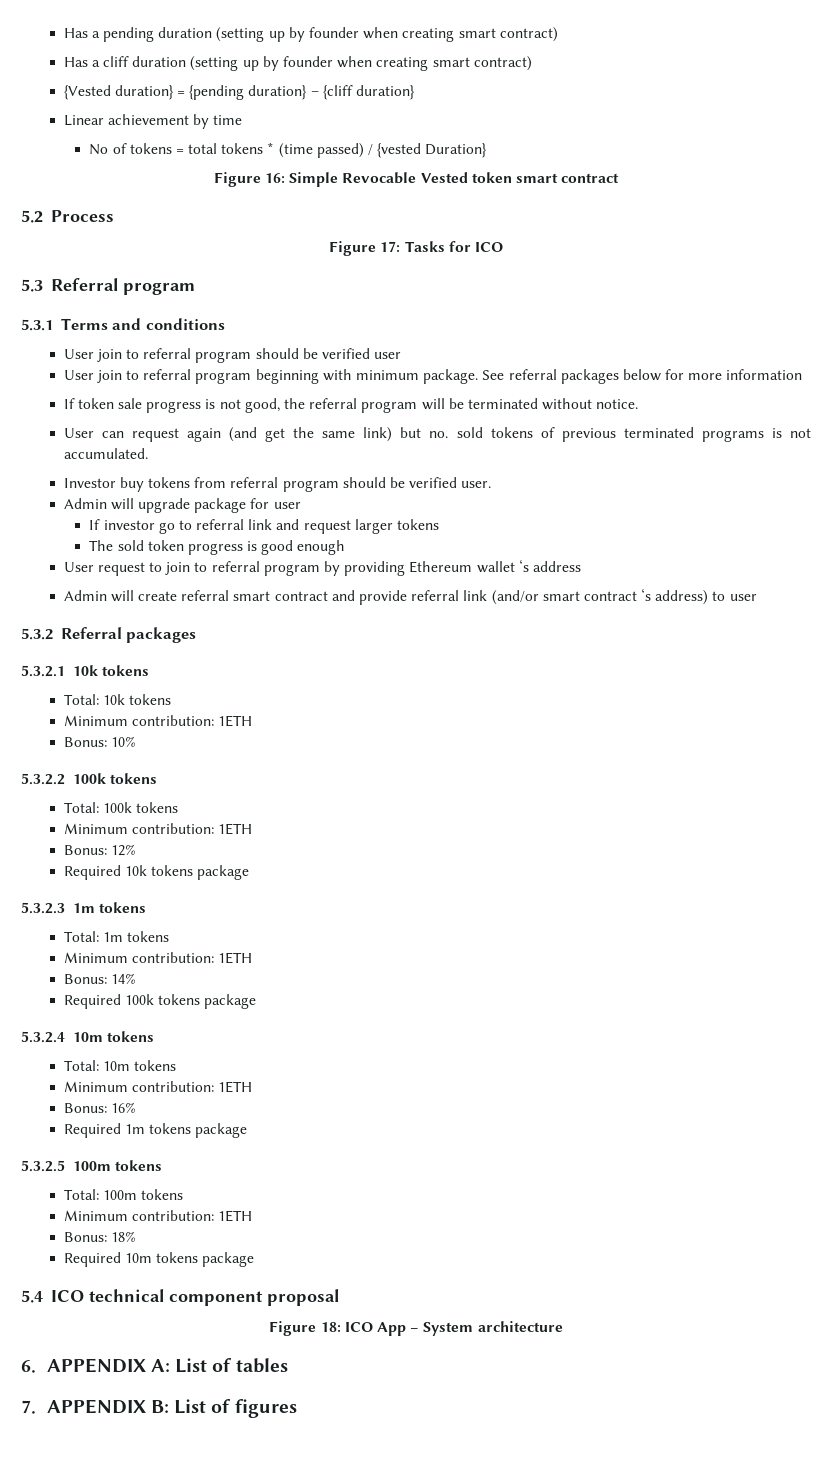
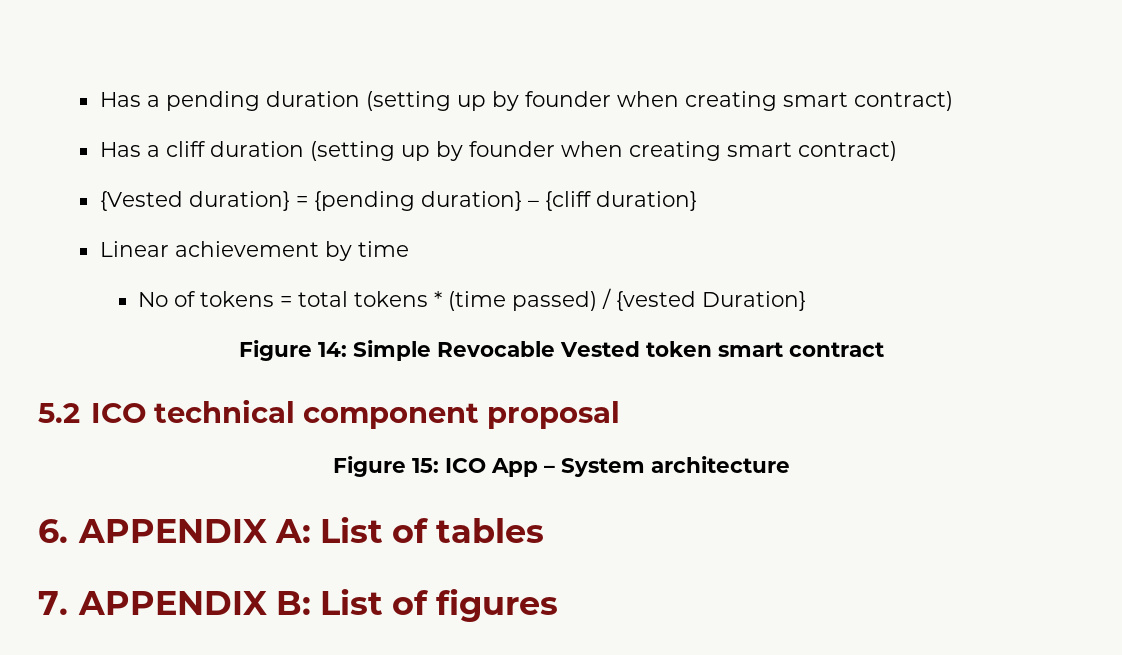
- Figure 16: Simple Revocable Vested token smart contract
+ Figure 14: Simple Revocable Vested token smart contract
- 5.2 Process
- Figure 17: Tasks for ICO
- 5.3 Referral program
- 5.3.1 Terms and conditions
- User join to referral program should be verified user
- User join to referral program beginning with minimum package. See referral packages below for more information
- If token sale progress is not good, the referral program will be terminated without notice.
- User can request again (and get the same link) but no. sold tokens of previous terminated programs is not accumulated.
- Investor buy tokens from referral program should be verified user.
- Admin will upgrade package for user
- If investor go to referral link and request larger tokens
- The sold token progress is good enough
- User request to join to referral program by providing Ethereum wallet ‘s address
- Admin will create referral smart contract and provide referral link (and/or smart contract ‘s address) to user
- 5.3.2 Referral packages
- 5.3.2.1 10k tokens
- Total: 10k tokens
- Minimum contribution: 1ETH
- Bonus: 10%
- 5.3.2.2 100k tokens
- Total: 100k tokens
- Minimum contribution: 1ETH
- Bonus: 12%
- Required 10k tokens package
- 5.3.2.3 1m tokens
- Total: 1m tokens
- Minimum contribution: 1ETH
- Bonus: 14%
- Required 100k tokens package
- 5.3.2.4 10m tokens
- Total: 10m tokens
- Minimum contribution: 1ETH
- Bonus: 16%
- Required 1m tokens package
- 5.3.2.5 100m tokens
- Total: 100m tokens
- Minimum contribution: 1ETH
- Bonus: 18%
- Required 10m tokens package
- 5.4 ICO technical component proposal
+ 5.2 ICO technical component proposal
- Figure 18: ICO App – System architecture
+ Figure 15: ICO App – System architecture

